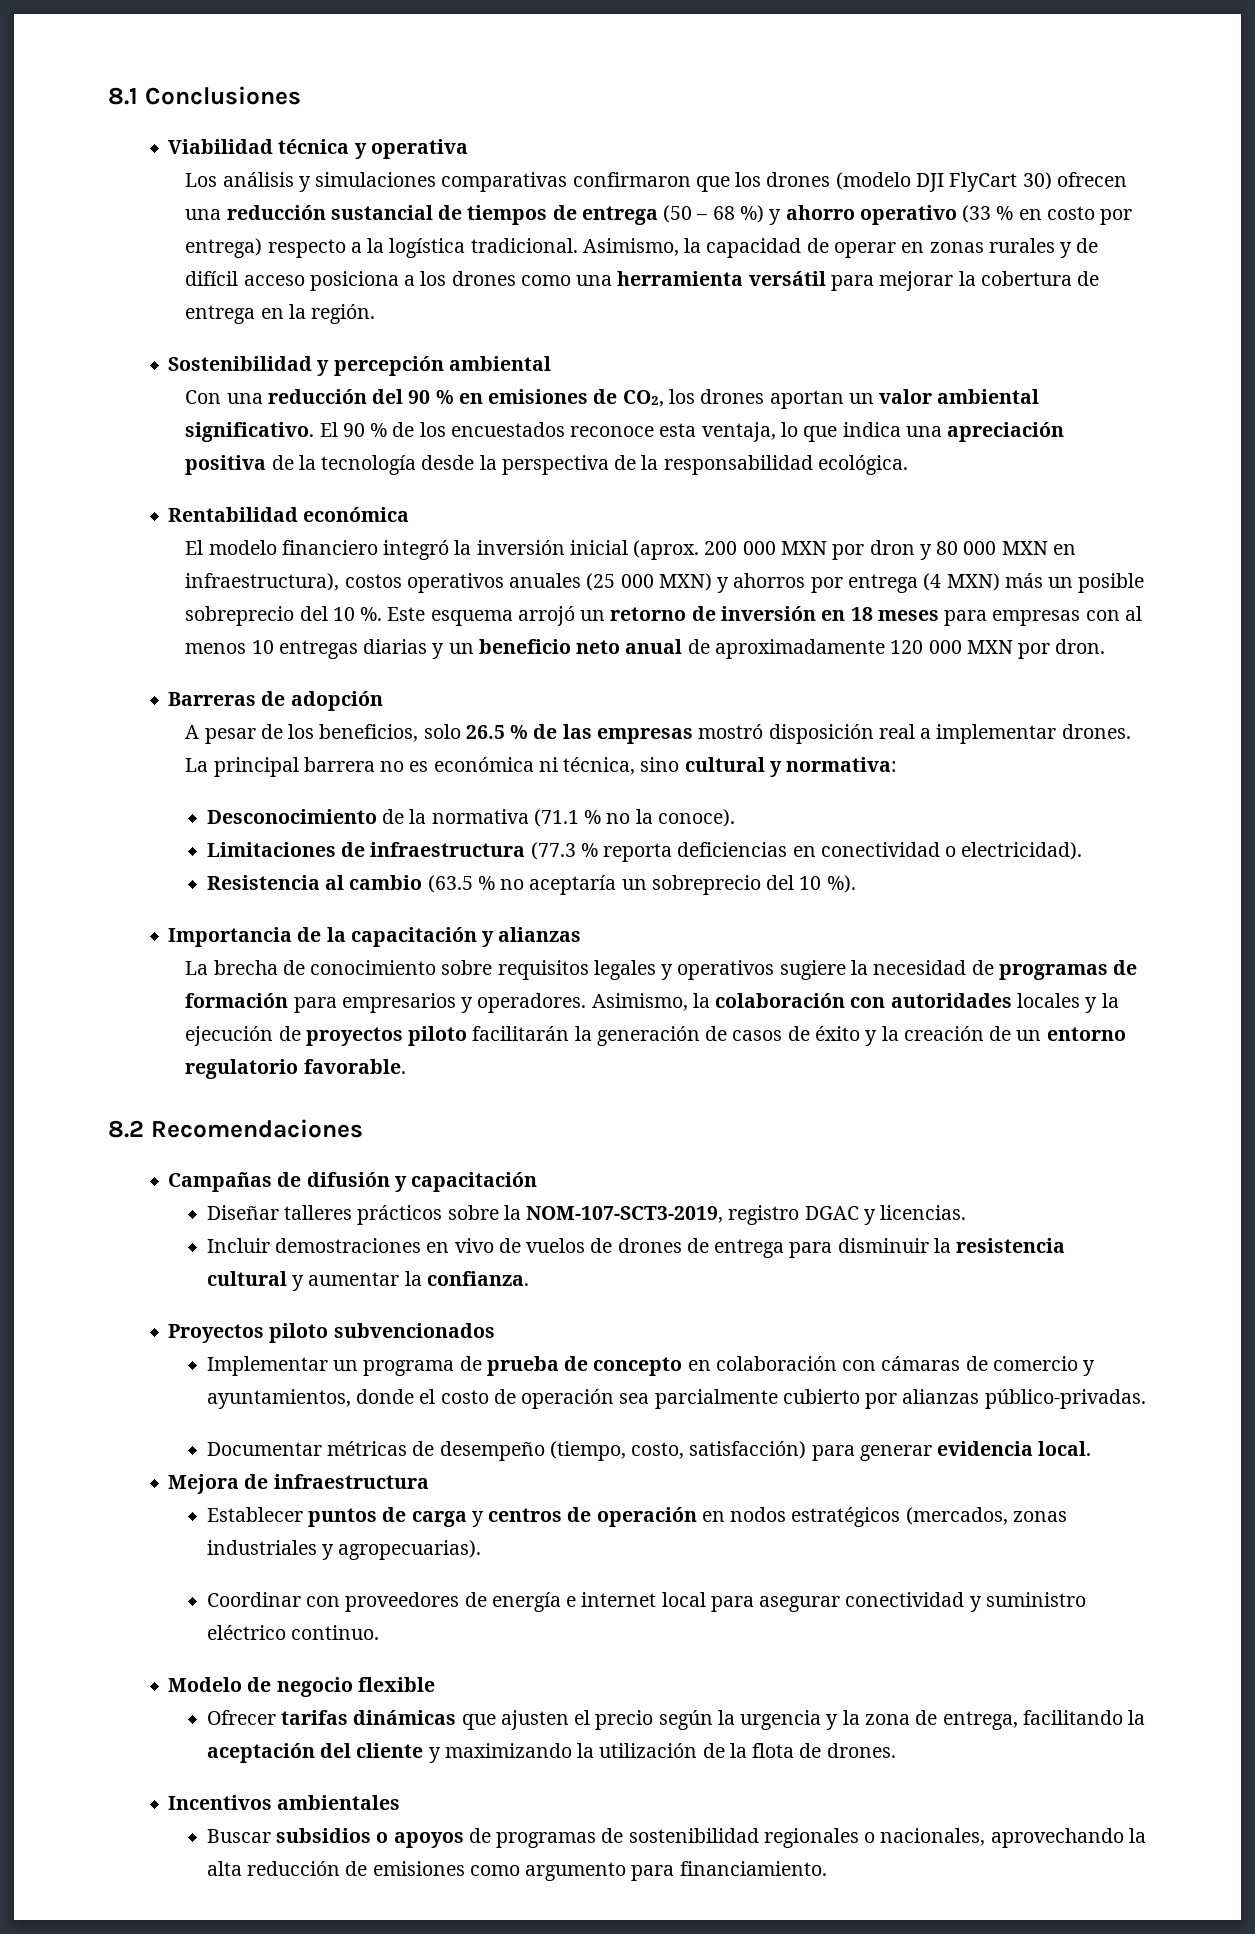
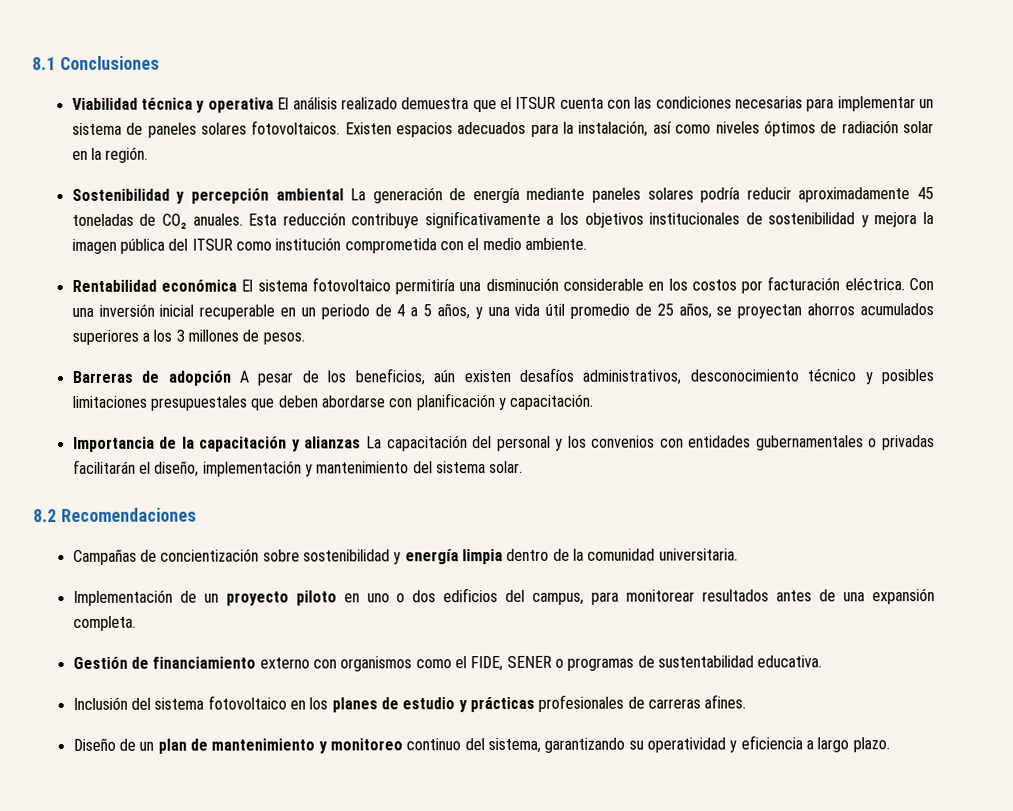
- Viabilidad técnica y operativa
- Los análisis y simulaciones comparativas confirmaron que los drones (modelo DJI FlyCart 30) ofrecen una reducción sustancial de tiempos de entrega (50 – 68 %) y ahorro operativo (33 % en costo por entrega) respecto a la logística tradicional. Asimismo, la capacidad de operar en zonas rurales y de difícil acceso posiciona a los drones como una herramienta versátil para mejorar la cobertura de entrega en la región.
+ Viabilidad técnica y operativa El análisis realizado demuestra que el ITSUR cuenta con las condiciones necesarias para implementar un sistema de paneles solares fotovoltaicos. Existen espacios adecuados para la instalación, así como niveles óptimos de radiación solar en la región.
- Sostenibilidad y percepción ambiental
- Con una reducción del 90 % en emisiones de CO₂, los drones aportan un valor ambiental significativo. El 90 % de los encuestados reconoce esta ventaja, lo que indica una apreciación positiva de la tecnología desde la perspectiva de la responsabilidad ecológica.
- Rentabilidad económica
- El modelo financiero integró la inversión inicial (aprox. 200 000 MXN por dron y 80 000 MXN en infraestructura), costos operativos anuales (25 000 MXN) y ahorros por entrega (4 MXN) más un posible sobreprecio del 10 %. Este esquema arrojó un retorno de inversión en 18 meses para empresas con al menos 10 entregas diarias y un beneficio neto anual de aproximadamente 120 000 MXN por dron.
+ Sostenibilidad y percepción ambiental La generación de energía mediante paneles solares podría reducir aproximadamente 45 toneladas de CO₂ anuales. Esta reducción contribuye significativamente a los objetivos institucionales de sostenibilidad y mejora la imagen pública del ITSUR como institución comprometida con el medio ambiente.
+ Rentabilidad económica El sistema fotovoltaico permitiría una disminución considerable en los costos por facturación eléctrica. Con una inversión inicial recuperable en un periodo de 4 a 5 años, y una vida útil promedio de 25 años, se proyectan ahorros acumulados superiores a los 3 millones de pesos.
- Barreras de adopción
- A pesar de los beneficios, solo 26.5 % de las empresas mostró disposición real a implementar drones. La principal barrera no es económica ni técnica, sino cultural y normativa:
- Desconocimiento de la normativa (71.1 % no la conoce).
- Limitaciones de infraestructura (77.3 % reporta deficiencias en conectividad o electricidad).
- Resistencia al cambio (63.5 % no aceptaría un sobreprecio del 10 %).
+ Barreras de adopción A pesar de los beneficios, aún existen desafíos administrativos, desconocimiento técnico y posibles limitaciones presupuestales que deben abordarse con planificación y capacitación.
- Importancia de la capacitación y alianzas
- La brecha de conocimiento sobre requisitos legales y operativos sugiere la necesidad de programas de formación para empresarios y operadores. Asimismo, la colaboración con autoridades locales y la ejecución de proyectos piloto facilitarán la generación de casos de éxito y la creación de un entorno regulatorio favorable.
+ Importancia de la capacitación y alianzas La capacitación del personal y los convenios con entidades gubernamentales o privadas facilitarán el diseño, implementación y mantenimiento del sistema solar.
  8.2 Recomendaciones
- Campañas de difusión y capacitación
- Diseñar talleres prácticos sobre la NOM-107-SCT3-2019, registro DGAC y licencias.
- Incluir demostraciones en vivo de vuelos de drones de entrega para disminuir la resistencia cultural y aumentar la confianza.
- Proyectos piloto subvencionados
- Implementar un programa de prueba de concepto en colaboración con cámaras de comercio y ayuntamientos, donde el costo de operación sea parcialmente cubierto por alianzas público-privadas.
- Documentar métricas de desempeño (tiempo, costo, satisfacción) para generar evidencia local.
- Mejora de infraestructura
- Establecer puntos de carga y centros de operación en nodos estratégicos (mercados, zonas industriales y agropecuarias).
- Coordinar con proveedores de energía e internet local para asegurar conectividad y suministro eléctrico continuo.
- Modelo de negocio flexible
- Ofrecer tarifas dinámicas que ajusten el precio según la urgencia y la zona de entrega, facilitando la aceptación del cliente y maximizando la utilización de la flota de drones.
- Incentivos ambientales
- Buscar subsidios o apoyos de programas de sostenibilidad regionales o nacionales, aprovechando la alta reducción de emisiones como argumento para financiamiento.
+ Campañas de concientización sobre sostenibilidad y energía limpia dentro de la comunidad universitaria.
+ Implementación de un proyecto piloto en uno o dos edificios del campus, para monitorear resultados antes de una expansión completa.
+ Gestión de financiamiento externo con organismos como el FIDE, SENER o programas de sustentabilidad educativa.
+ Inclusión del sistema fotovoltaico en los planes de estudio y prácticas profesionales de carreras afines.
+ Diseño de un plan de mantenimiento y monitoreo continuo del sistema, garantizando su operatividad y eficiencia a largo plazo.

